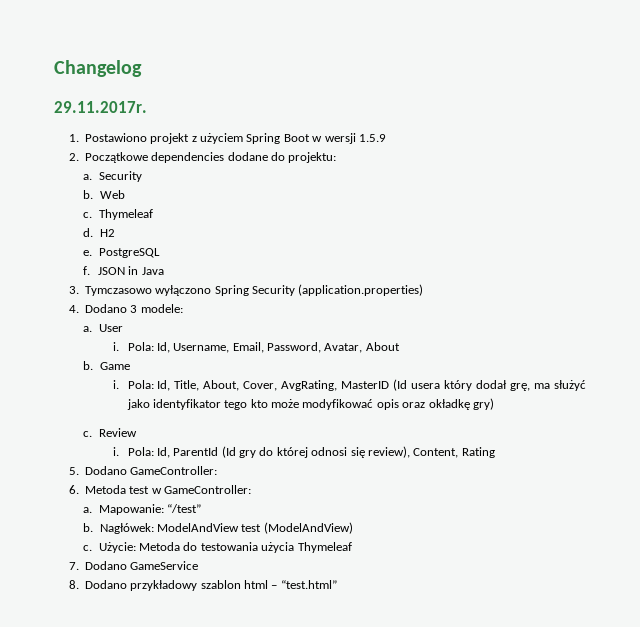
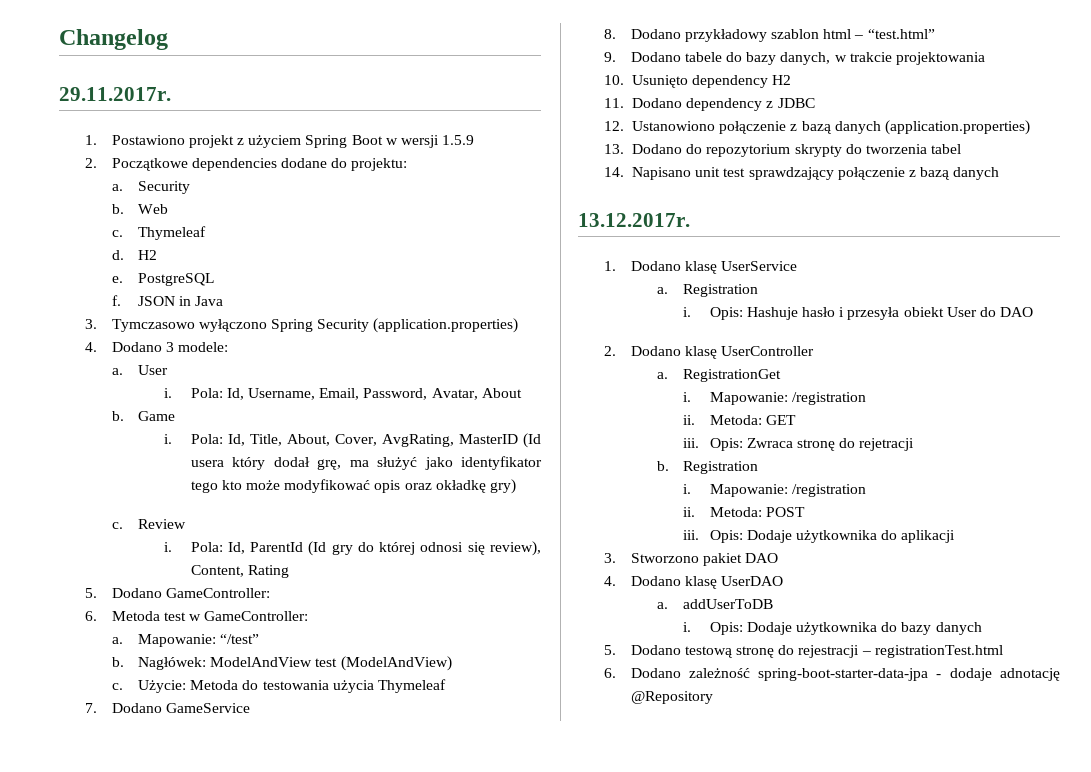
+ 9. Dodano tabele do bazy danych, w trakcie projektowania
+ 10. Usunięto dependency H2
+ 11. Dodano dependency z JDBC
+ 12. Ustanowiono połączenie z bazą danych (application.properties)
+ 13. Dodano do repozytorium skrypty do tworzenia tabel
+ 14. Napisano unit test sprawdzający połączenie z bazą danych
+ 13.12.2017r.
+ 1. Dodano klasę UserService
+ a. Registration
+ i. Opis: Hashuje hasło i przesyła obiekt User do DAO
+ 2. Dodano klasę UserController
+ a. RegistrationGet
+ i. Mapowanie: /registration
+ ii. Metoda: GET
+ iii. Opis: Zwraca stronę do rejetracji
+ b. Registration
+ i. Mapowanie: /registration
+ ii. Metoda: POST
+ iii. Opis: Dodaje użytkownika do aplikacji
+ 3. Stworzono pakiet DAO
+ 4. Dodano klasę UserDAO
+ a. addUserToDB
+ i. Opis: Dodaje użytkownika do bazy danych
+ 5. Dodano testową stronę do rejestracji – registrationTest.html
+ 6. Dodano zależność spring-boot-starter-data-jpa - dodaje adnotację @Repository

